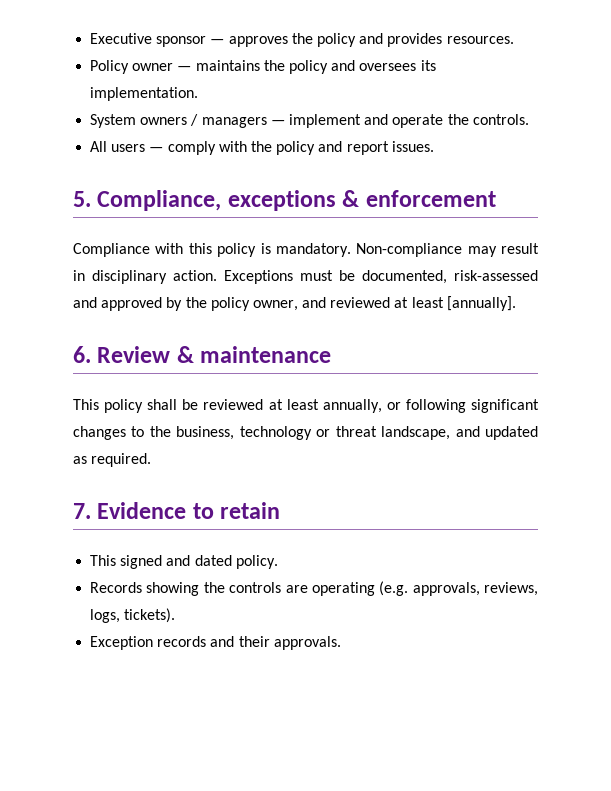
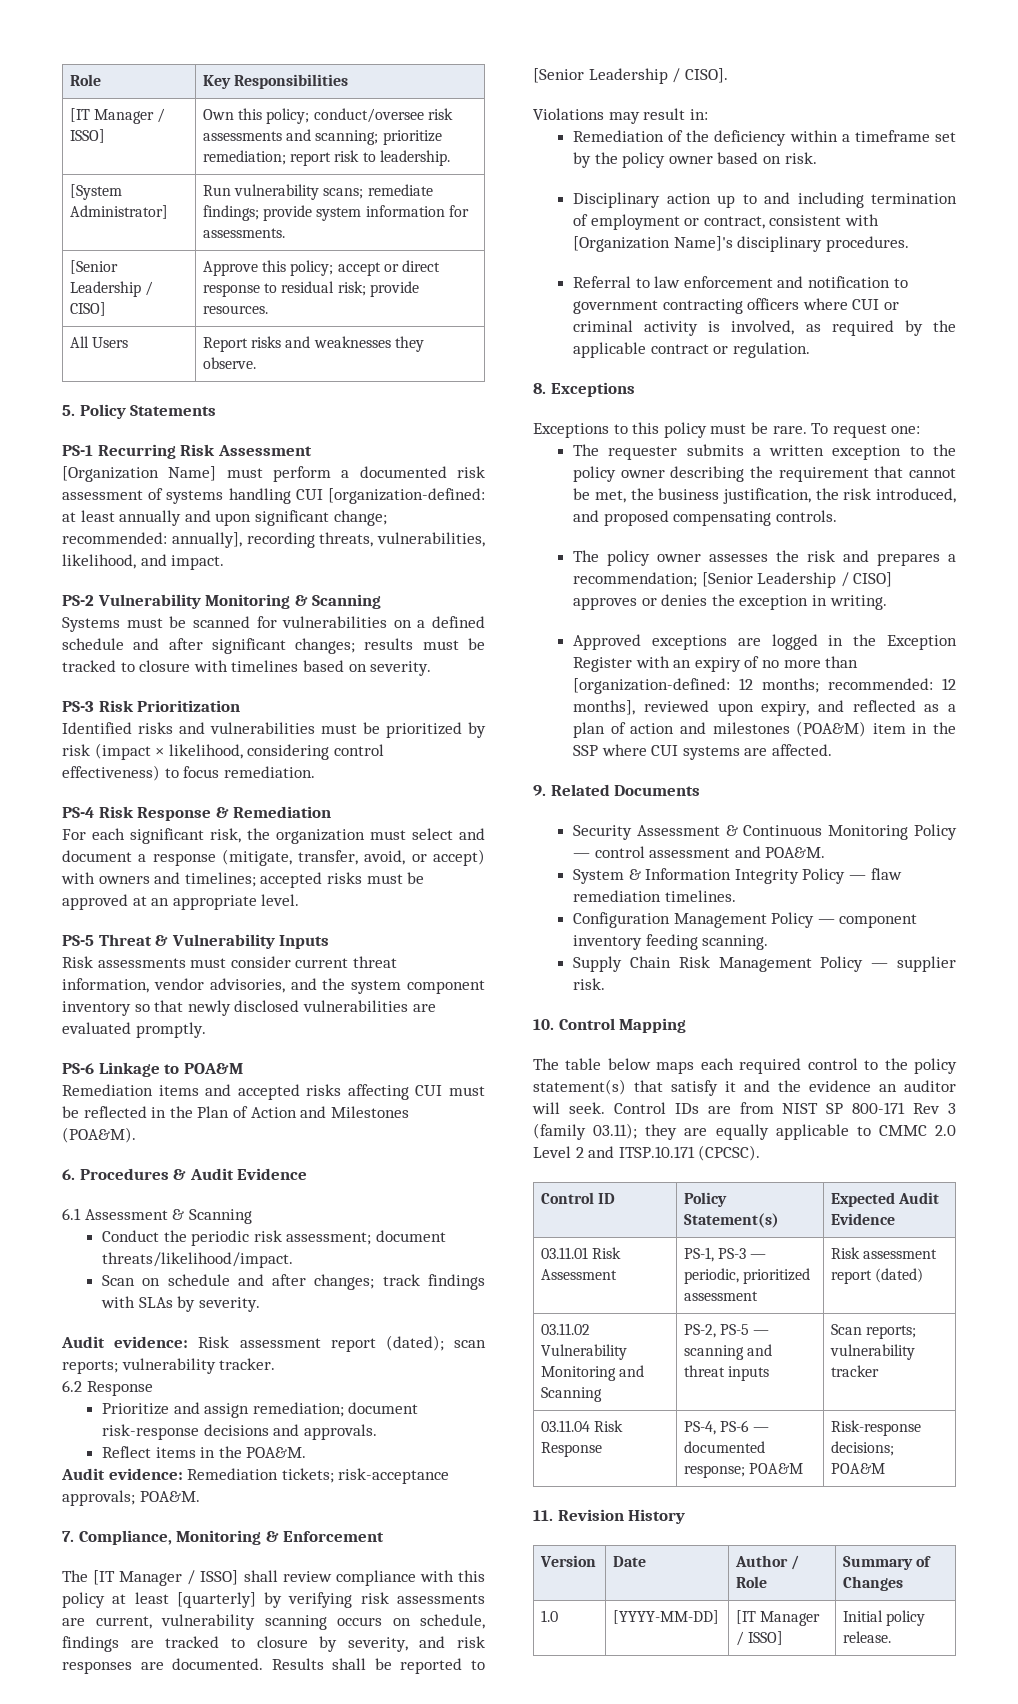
- Executive sponsor — approves the policy and provides resources.
- Policy owner — maintains the policy and oversees its implementation.
- System owners / managers — implement and operate the controls.
- All users — comply with the policy and report issues.
- 5. Compliance, exceptions & enforcement
- Compliance with this policy is mandatory. Non-compliance may result in disciplinary action. Exceptions must be documented, risk-assessed and approved by the policy owner, and reviewed at least [annually].
- 6. Review & maintenance
- This policy shall be reviewed at least annually, or following significant changes to the business, technology or threat landscape, and updated as required.
- 7. Evidence to retain
- This signed and dated policy.
- Records showing the controls are operating (e.g. approvals, reviews, logs, tickets).
- Exception records and their approvals.
+ Role | Key Responsibilities
+ [IT Manager / ISSO] | Own this policy; conduct/oversee risk assessments and scanning; prioritize remediation; report risk to leadership.
+ [System Administrator] | Run vulnerability scans; remediate findings; provide system information for assessments.
+ [Senior Leadership / CISO] | Approve this policy; accept or direct response to residual risk; provide resources.
+ All Users | Report risks and weaknesses they observe.
+ 5. Policy Statements
+ PS-1 Recurring Risk Assessment
+ [Organization Name] must perform a documented risk assessment of systems handling CUI [organization-defined: at least annually and upon significant change; recommended: annually], recording threats, vulnerabilities, likelihood, and impact.
+ PS-2 Vulnerability Monitoring & Scanning
+ Systems must be scanned for vulnerabilities on a defined schedule and after significant changes; results must be tracked to closure with timelines based on severity.
+ PS-3 Risk Prioritization
+ Identified risks and vulnerabilities must be prioritized by risk (impact × likelihood, considering control effectiveness) to focus remediation.
+ PS-4 Risk Response & Remediation
+ For each significant risk, the organization must select and document a response (mitigate, transfer, avoid, or accept) with owners and timelines; accepted risks must be approved at an appropriate level.
+ PS-5 Threat & Vulnerability Inputs
+ Risk assessments must consider current threat information, vendor advisories, and the system component inventory so that newly disclosed vulnerabilities are evaluated promptly.
+ PS-6 Linkage to POA&M
+ Remediation items and accepted risks affecting CUI must be reflected in the Plan of Action and Milestones (POA&M).
+ 6. Procedures & Audit Evidence
+ 6.1 Assessment & Scanning
+ Conduct the periodic risk assessment; document threats/likelihood/impact.
+ Scan on schedule and after changes; track findings with SLAs by severity.
+ Audit evidence: Risk assessment report (dated); scan reports; vulnerability tracker.
+ 6.2 Response
+ Prioritize and assign remediation; document risk-response decisions and approvals.
+ Reflect items in the POA&M.
+ Audit evidence: Remediation tickets; risk-acceptance approvals; POA&M.
+ 7. Compliance, Monitoring & Enforcement
+ The [IT Manager / ISSO] shall review compliance with this policy at least [quarterly] by verifying risk assessments are current, vulnerability scanning occurs on schedule, findings are tracked to closure by severity, and risk responses are documented. Results shall be reported to [Senior Leadership / CISO].
+ Violations may result in:
+ Remediation of the deficiency within a timeframe set by the policy owner based on risk.
+ Disciplinary action up to and including termination of employment or contract, consistent with [Organization Name]'s disciplinary procedures.
+ Referral to law enforcement and notification to government contracting officers where CUI or criminal activity is involved, as required by the applicable contract or regulation.
+ 8. Exceptions
+ Exceptions to this policy must be rare. To request one:
+ The requester submits a written exception to the policy owner describing the requirement that cannot be met, the business justification, the risk introduced, and proposed compensating controls.
+ The policy owner assesses the risk and prepares a recommendation; [Senior Leadership / CISO] approves or denies the exception in writing.
+ Approved exceptions are logged in the Exception Register with an expiry of no more than [organization-defined: 12 months; recommended: 12 months], reviewed upon expiry, and reflected as a plan of action and milestones (POA&M) item in the SSP where CUI systems are affected.
+ 9. Related Documents
+ Security Assessment & Continuous Monitoring Policy — control assessment and POA&M.
+ System & Information Integrity Policy — flaw remediation timelines.
+ Configuration Management Policy — component inventory feeding scanning.
+ Supply Chain Risk Management Policy — supplier risk.
+ 10. Control Mapping
+ The table below maps each required control to the policy statement(s) that satisfy it and the evidence an auditor will seek. Control IDs are from NIST SP 800-171 Rev 3 (family 03.11); they are equally applicable to CMMC 2.0 Level 2 and ITSP.10.171 (CPCSC).
+ Control ID | Policy Statement(s) | Expected Audit Evidence
+ 03.11.01 Risk Assessment | PS-1, PS-3 — periodic, prioritized assessment | Risk assessment report (dated)
+ 03.11.02 Vulnerability Monitoring and Scanning | PS-2, PS-5 — scanning and threat inputs | Scan reports; vulnerability tracker
+ 03.11.04 Risk Response | PS-4, PS-6 — documented response; POA&M | Risk-response decisions; POA&M
+ 11. Revision History
+ Version | Date | Author / Role | Summary of Changes
+ 1.0 | [YYYY-MM-DD] | [IT Manager / ISSO] | Initial policy release.

